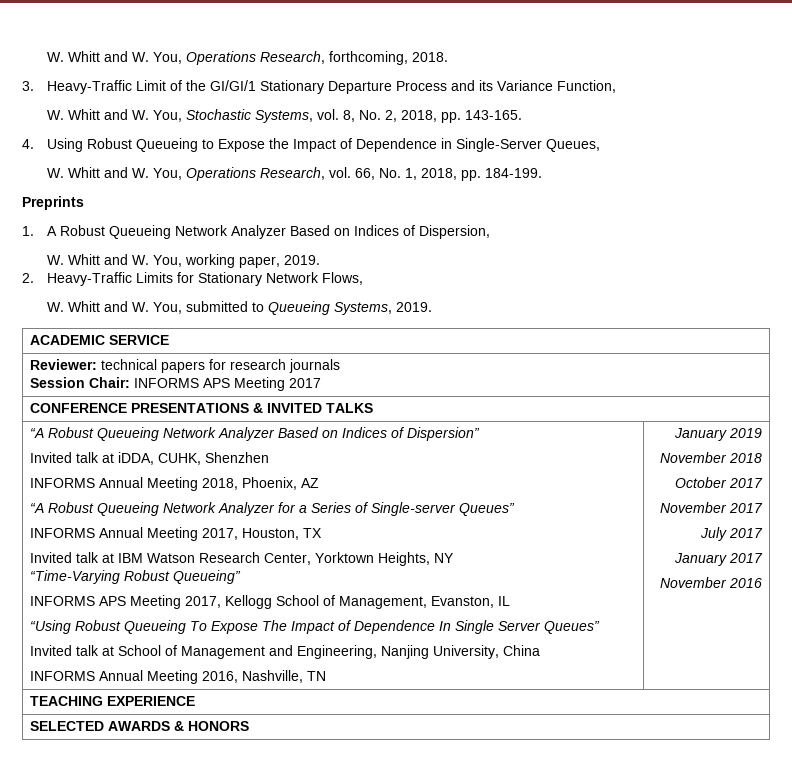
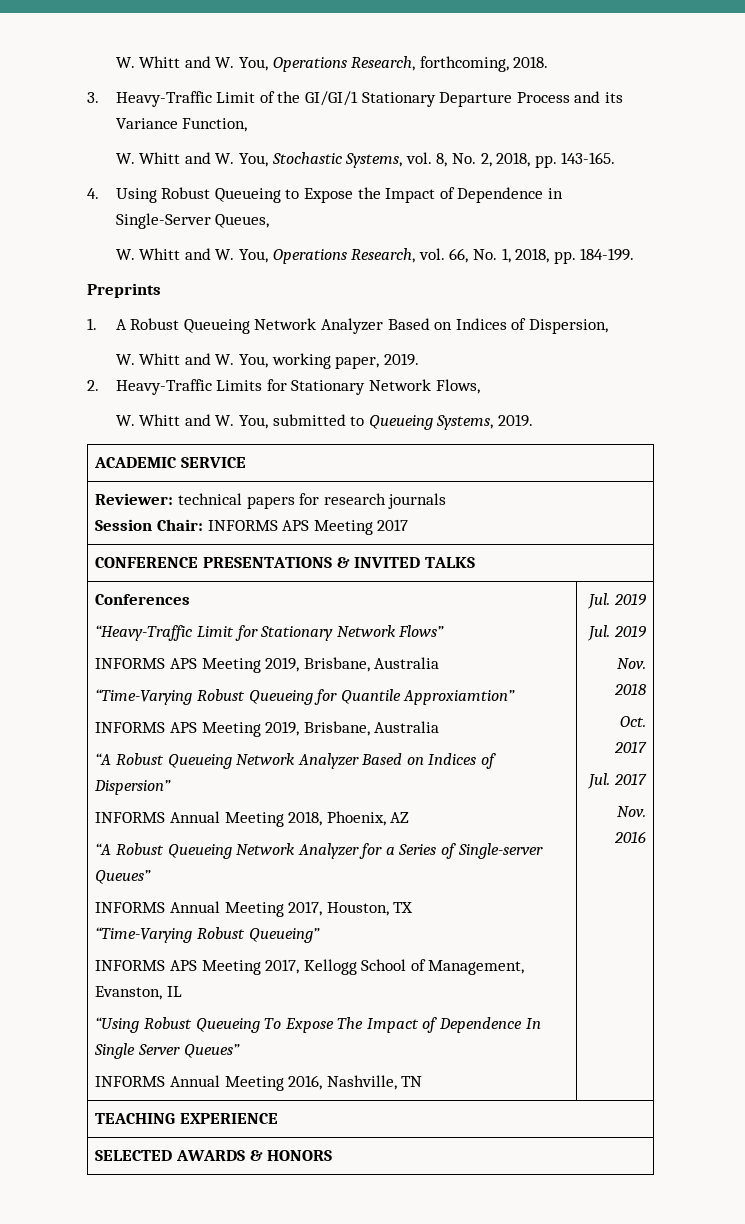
+ Conferences
+ “Heavy-Traffic Limit for Stationary Network Flows”
+ INFORMS APS Meeting 2019, Brisbane, Australia
+ “Time-Varying Robust Queueing for Quantile Approxiamtion”
+ INFORMS APS Meeting 2019, Brisbane, Australia
- Invited talk at iDDA, CUHK, Shenzhen
- Invited talk at IBM Watson Research Center, Yorktown Heights, NY
- Invited talk at School of Management and Engineering, Nanjing University, China
- INFORMS Annual Meeting 2016, Nashville, TN | January 2019
- November 2018
+ INFORMS Annual Meeting 2016, Nashville, TN | Jul. 2019
+ Jul. 2019
+ Nov. 2018
- October 2017
- November 2017
- July 2017
- January 2017
- November 2016
+ Oct. 2017
+ Jul. 2017
+ Nov. 2016

